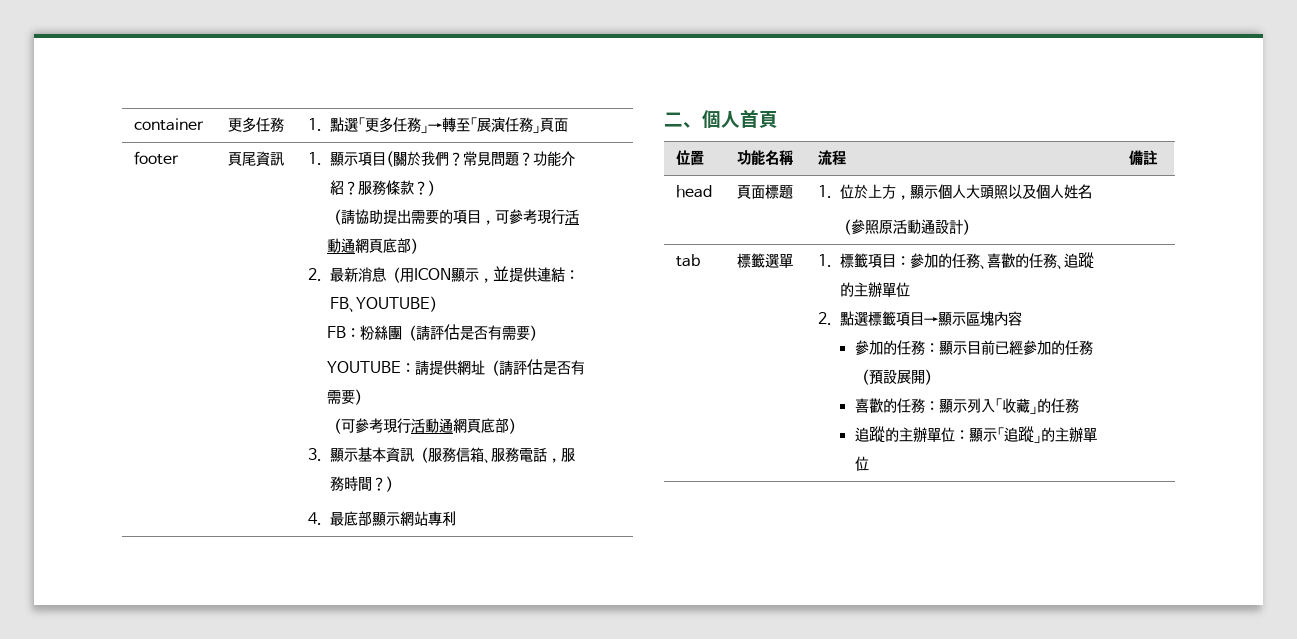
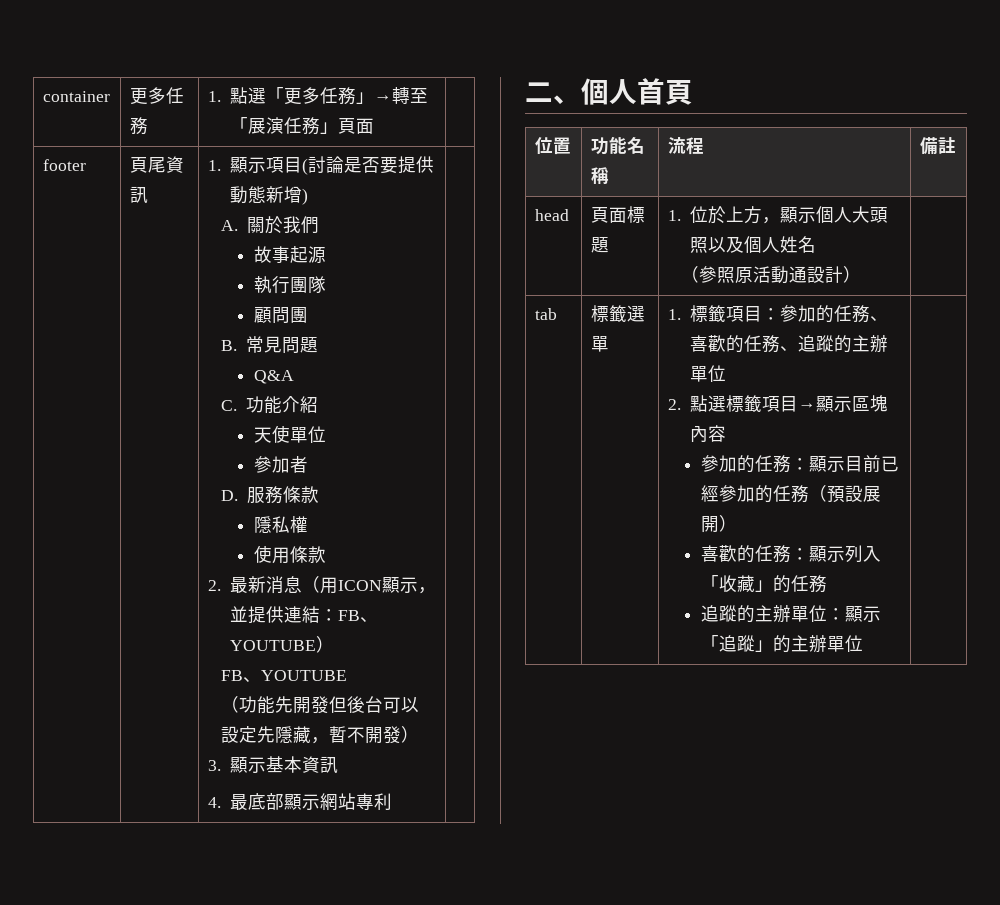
- 1.顯示項目(關於我們？常見問題？功能介紹？服務條款？）
- （請協助提出需要的項目，可參考現行活動通網頁底部）
+ 1.顯示項目(討論是否要提供動態新增)
+ A.關於我們
+ 故事起源
+ 執行團隊
+ 顧問團
+ B.常見問題
+ Q&A
+ C.功能介紹
+ 天使單位
+ 參加者
+ D.服務條款
+ 隱私權
+ 使用條款
  2.最新消息（用ICON顯示，並提供連結：FB、YOUTUBE）
- FB：粉絲團（請評估是否有需要）
- YOUTUBE：請提供網址（請評估是否有需要）
- （可參考現行活動通網頁底部）
+ FB、YOUTUBE
+ （功能先開發但後台可以設定先隱藏，暫不開發）
- 3.顯示基本資訊（服務信箱、服務電話，服務時間？）
+ 3.顯示基本資訊

